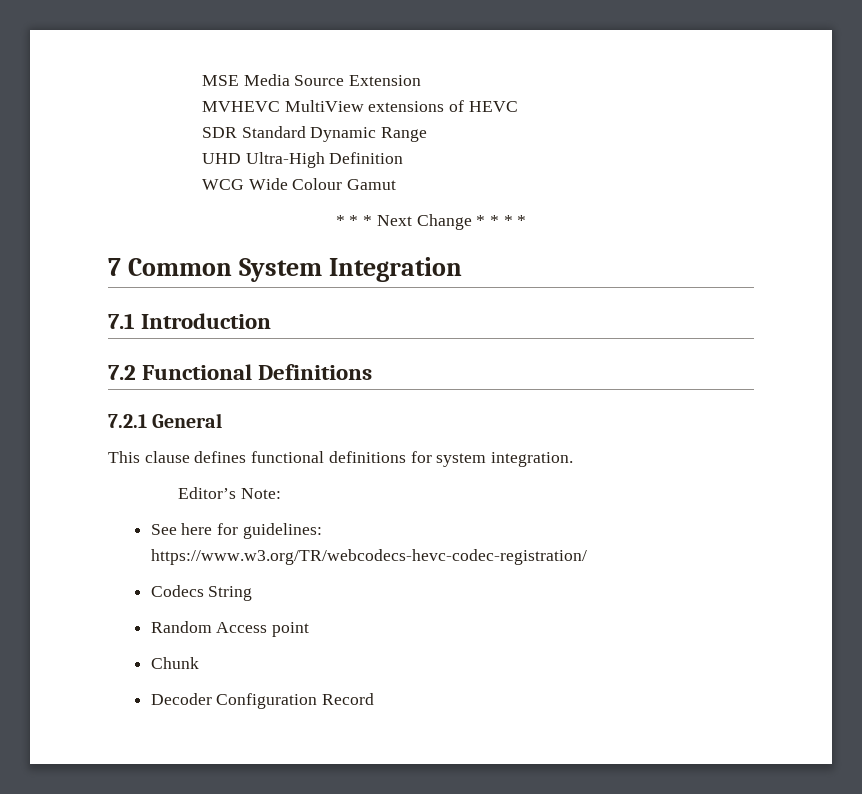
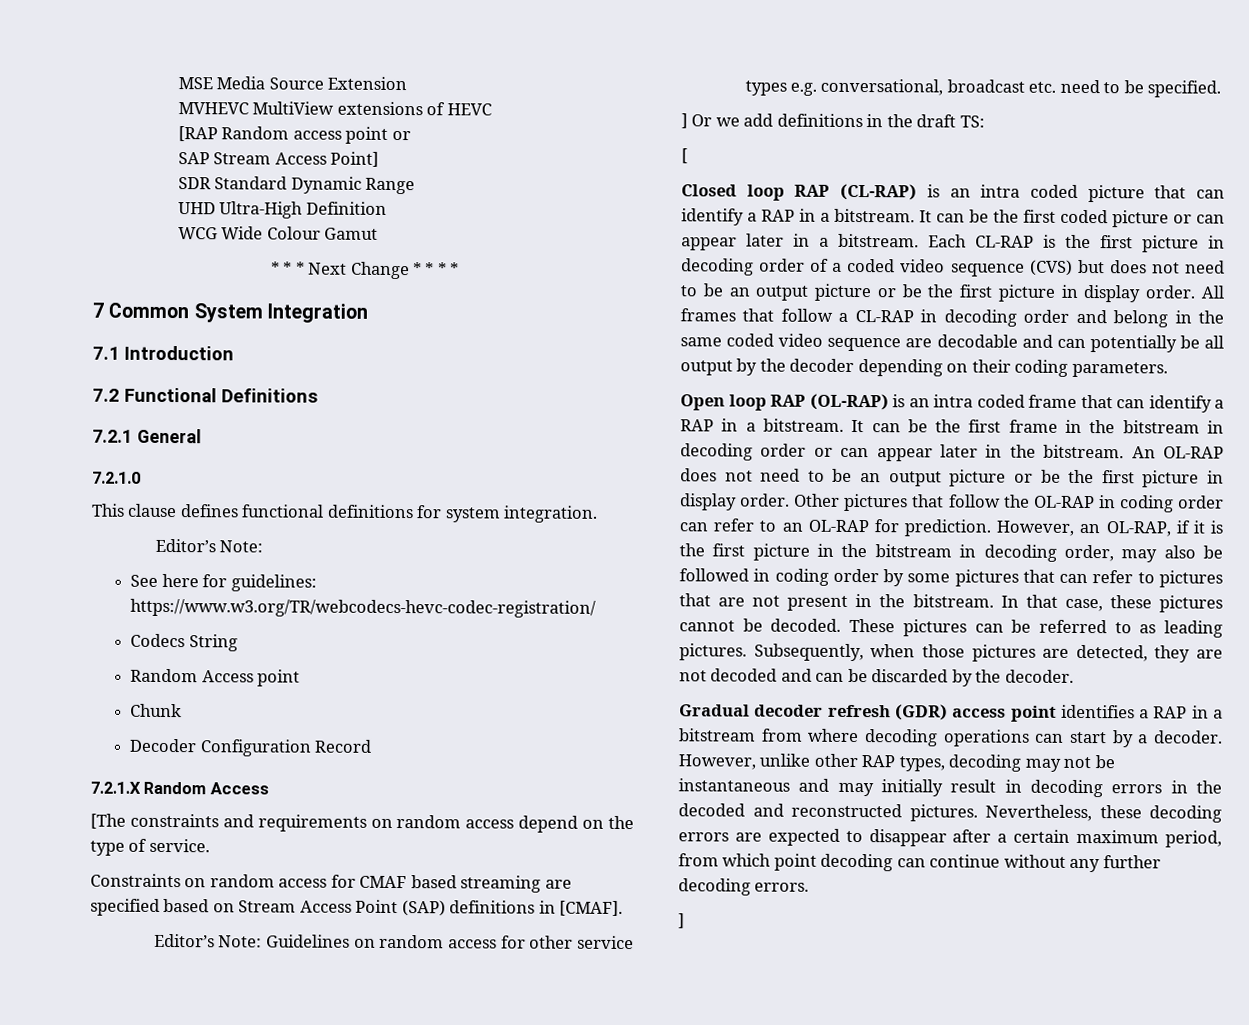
+ [RAP Random access point or
+ SAP Stream Access Point]
+ 7.2.1.0
+ 7.2.1.X Random Access
+ [The constraints and requirements on random access depend on the type of service.
+ Constraints on random access for CMAF based streaming are specified based on Stream Access Point (SAP) definitions in [CMAF].
+ Editor’s Note: Guidelines on random access for other service types e.g. conversational, broadcast etc. need to be specified.
+ ] Or we add definitions in the draft TS:
+ [
+ Closed loop RAP (CL-RAP) is an intra coded picture that can identify a RAP in a bitstream. It can be the first coded picture or can appear later in a bitstream. Each CL-RAP is the first picture in decoding order of a coded video sequence (CVS) but does not need to be an output picture or be the first picture in display order. All frames that follow a CL-RAP in decoding order and belong in the same coded video sequence are decodable and can potentially be all output by the decoder depending on their coding parameters.
+ Open loop RAP (OL-RAP) is an intra coded frame that can identify a RAP in a bitstream. It can be the first frame in the bitstream in decoding order or can appear later in the bitstream. An OL-RAP does not need to be an output picture or be the first picture in display order. Other pictures that follow the OL-RAP in coding order can refer to an OL-RAP for prediction. However, an OL-RAP, if it is the first picture in the bitstream in decoding order, may also be followed in coding order by some pictures that can refer to pictures that are not present in the bitstream. In that case, these pictures cannot be decoded. These pictures can be referred to as leading pictures. Subsequently, when those pictures are detected, they are not decoded and can be discarded by the decoder.
+ Gradual decoder refresh (GDR) access point identifies a RAP in a bitstream from where decoding operations can start by a decoder. However, unlike other RAP types, decoding may not be instantaneous and may initially result in decoding errors in the decoded and reconstructed pictures. Nevertheless, these decoding errors are expected to disappear after a certain maximum period, from which point decoding can continue without any further decoding errors.
+ ]

